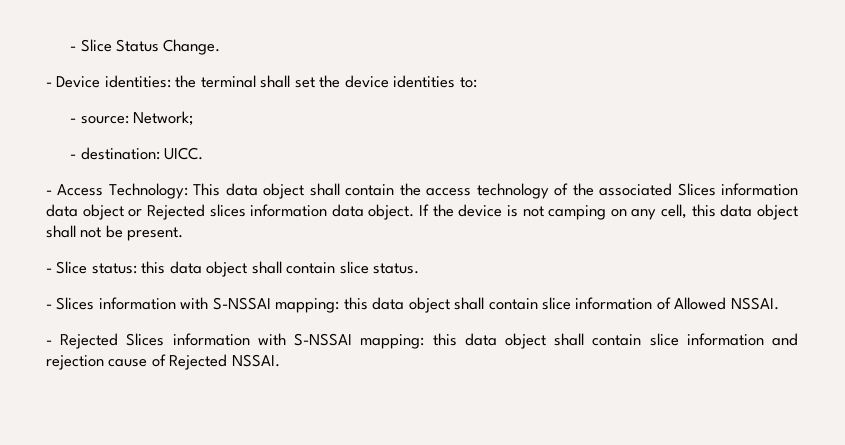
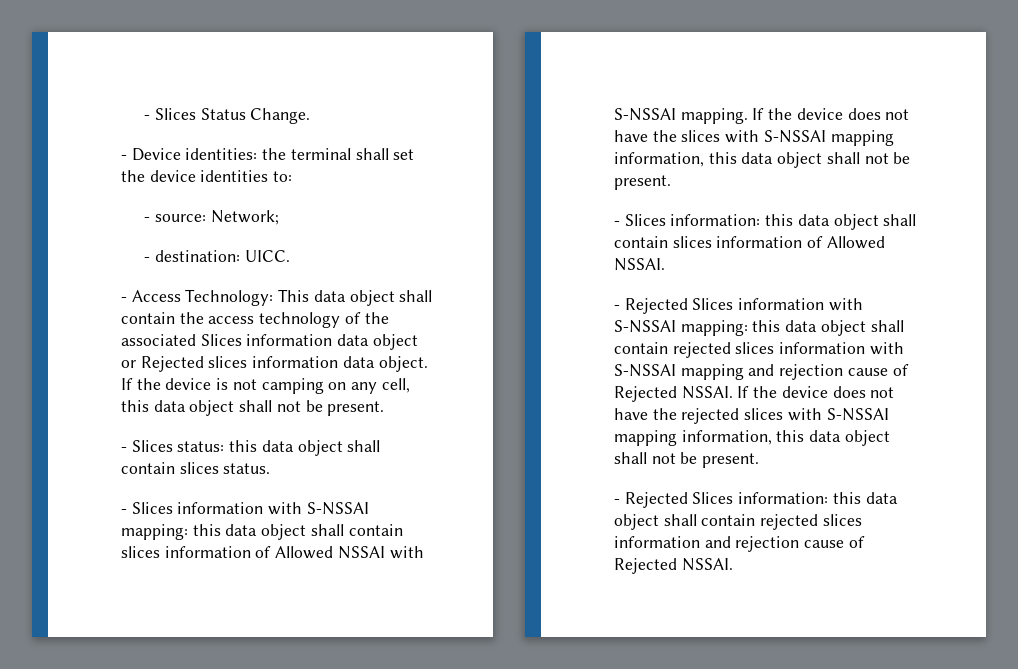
- - Slice Status Change.
+ - Slices Status Change.
- - Slice status: this data object shall contain slice status.
+ - Slices status: this data object shall contain slices status.
- - Slices information with S-NSSAI mapping: this data object shall contain slice information of Allowed NSSAI.
+ - Slices information with S-NSSAI mapping: this data object shall contain slices information of Allowed NSSAI with S-NSSAI mapping. If the device does not have the slices with S-NSSAI mapping information, this data object shall not be present.
+ - Slices information: this data object shall contain slices information of Allowed NSSAI.
- - Rejected Slices information with S-NSSAI mapping: this data object shall contain slice information and rejection cause of Rejected NSSAI.
+ - Rejected Slices information with S-NSSAI mapping: this data object shall contain rejected slices information with S-NSSAI mapping and rejection cause of Rejected NSSAI. If the device does not have the rejected slices with S-NSSAI mapping information, this data object shall not be present.
+ - Rejected Slices information: this data object shall contain rejected slices information and rejection cause of Rejected NSSAI.

